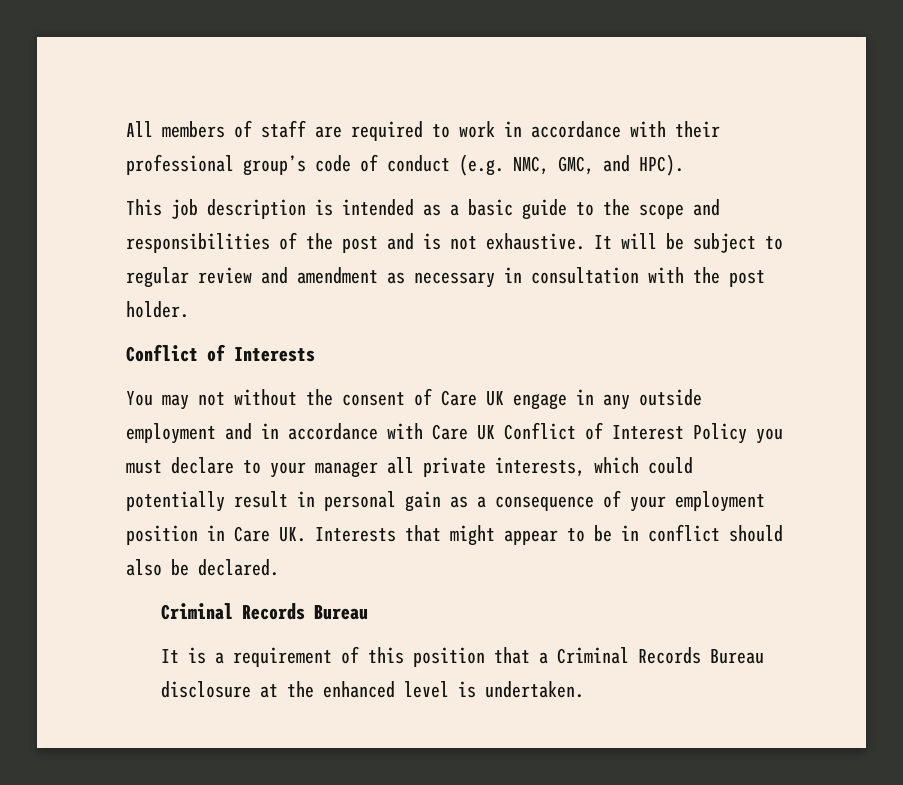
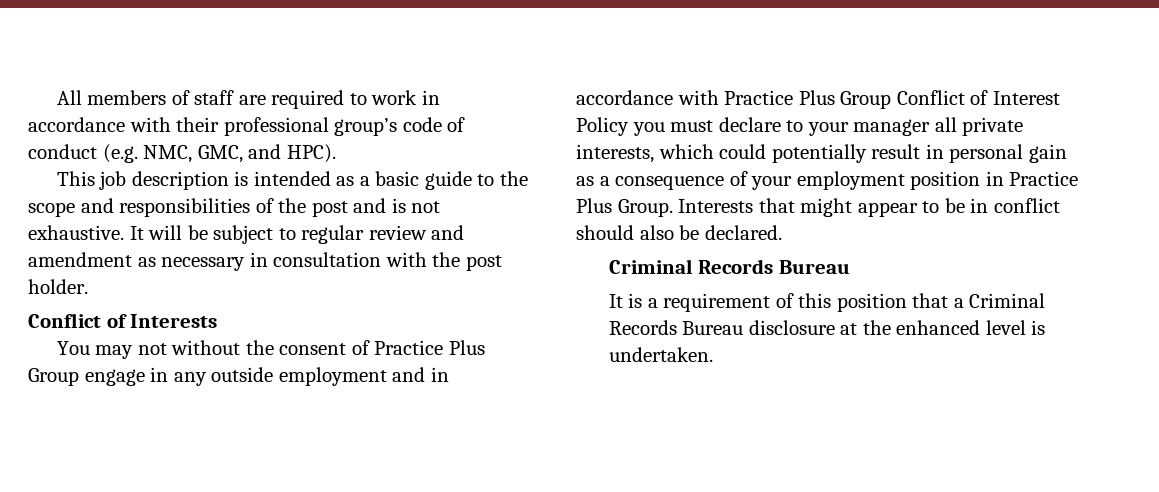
- You may not without the consent of Care UK engage in any outside employment and in accordance with Care UK Conflict of Interest Policy you must declare to your manager all private interests, which could potentially result in personal gain as a consequence of your employment position in Care UK. Interests that might appear to be in conflict should also be declared.
+ You may not without the consent of Practice Plus Group engage in any outside employment and in accordance with Practice Plus Group Conflict of Interest Policy you must declare to your manager all private interests, which could potentially result in personal gain as a consequence of your employment position in Practice Plus Group. Interests that might appear to be in conflict should also be declared.

